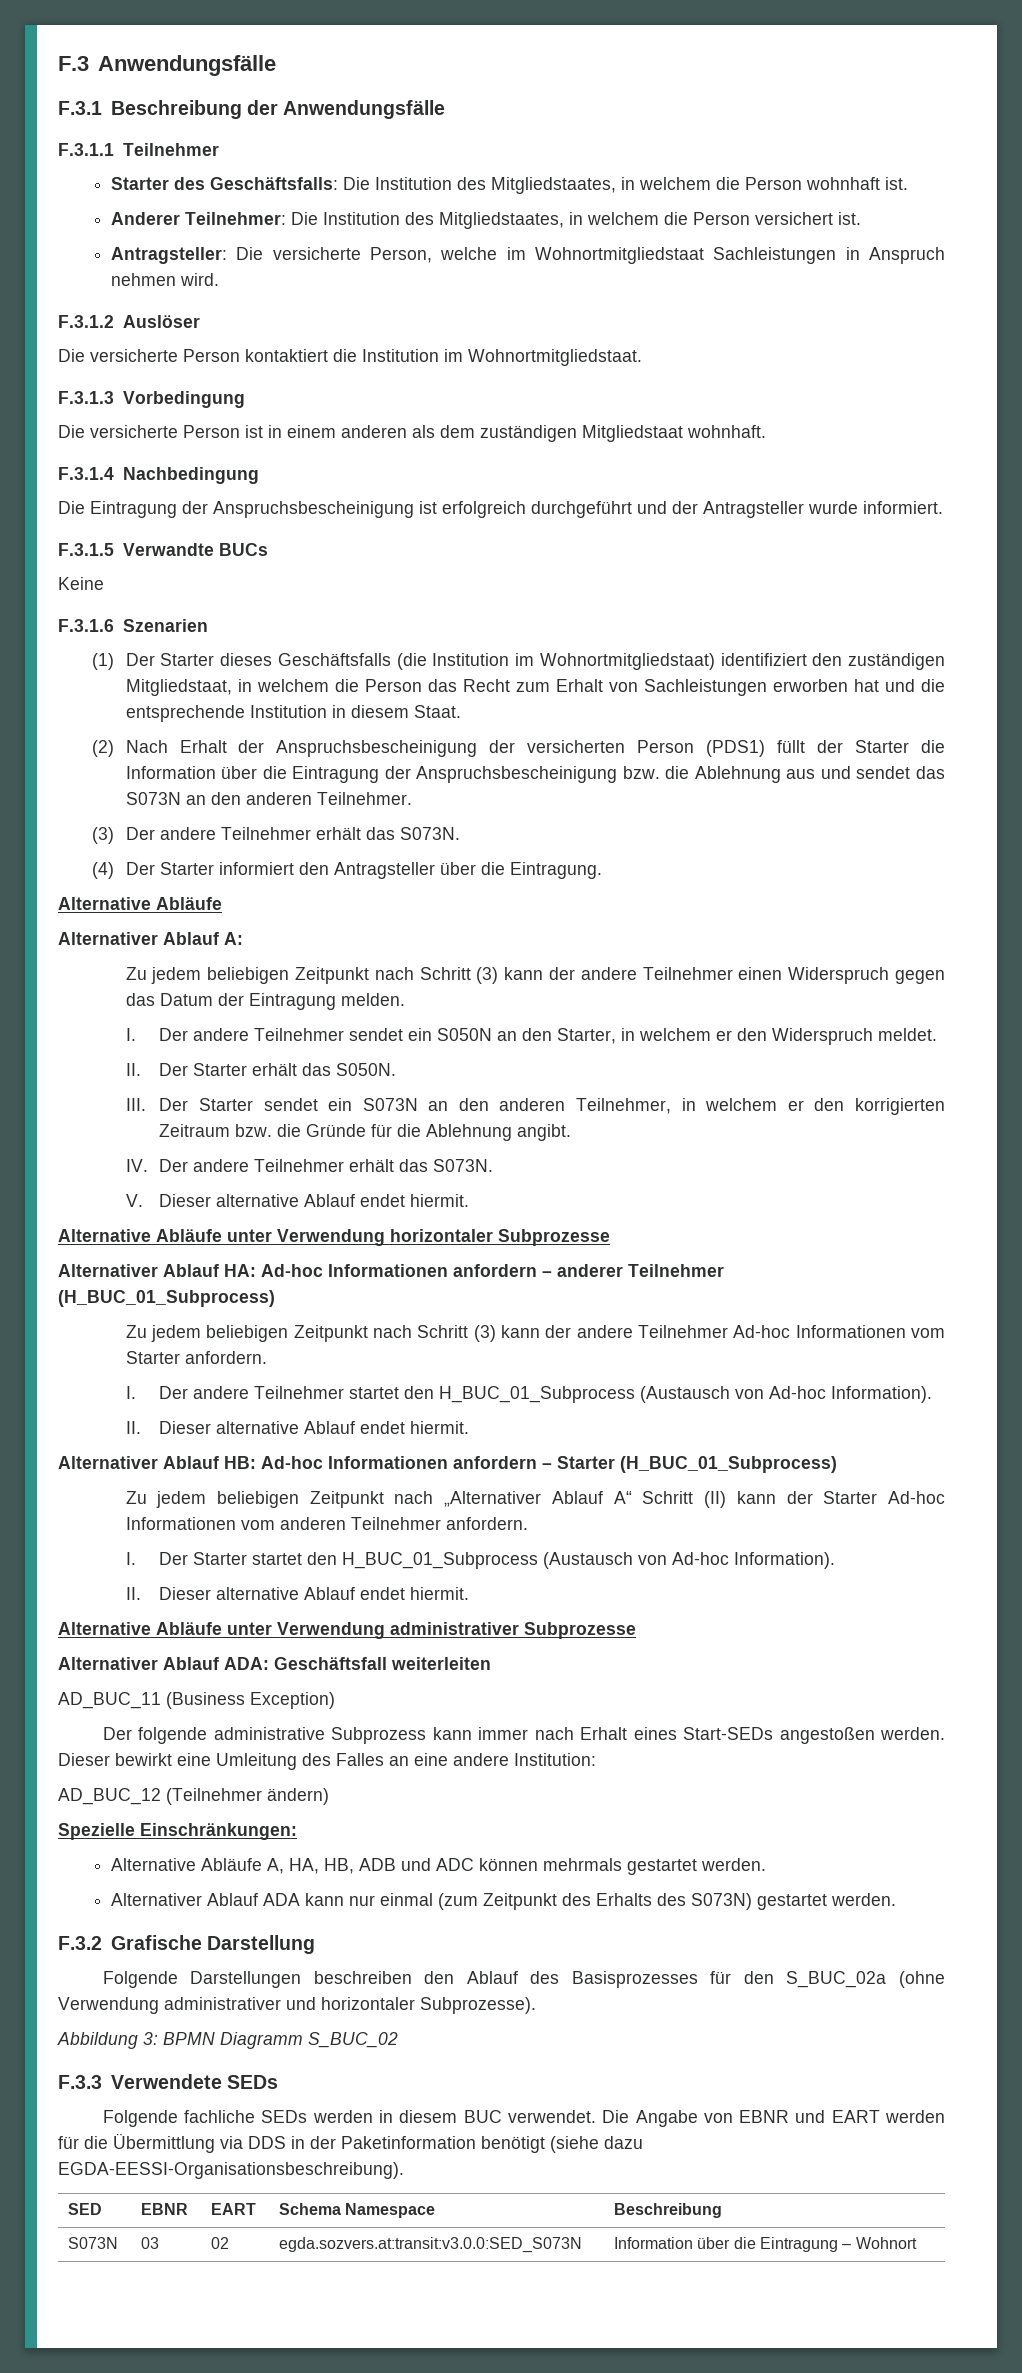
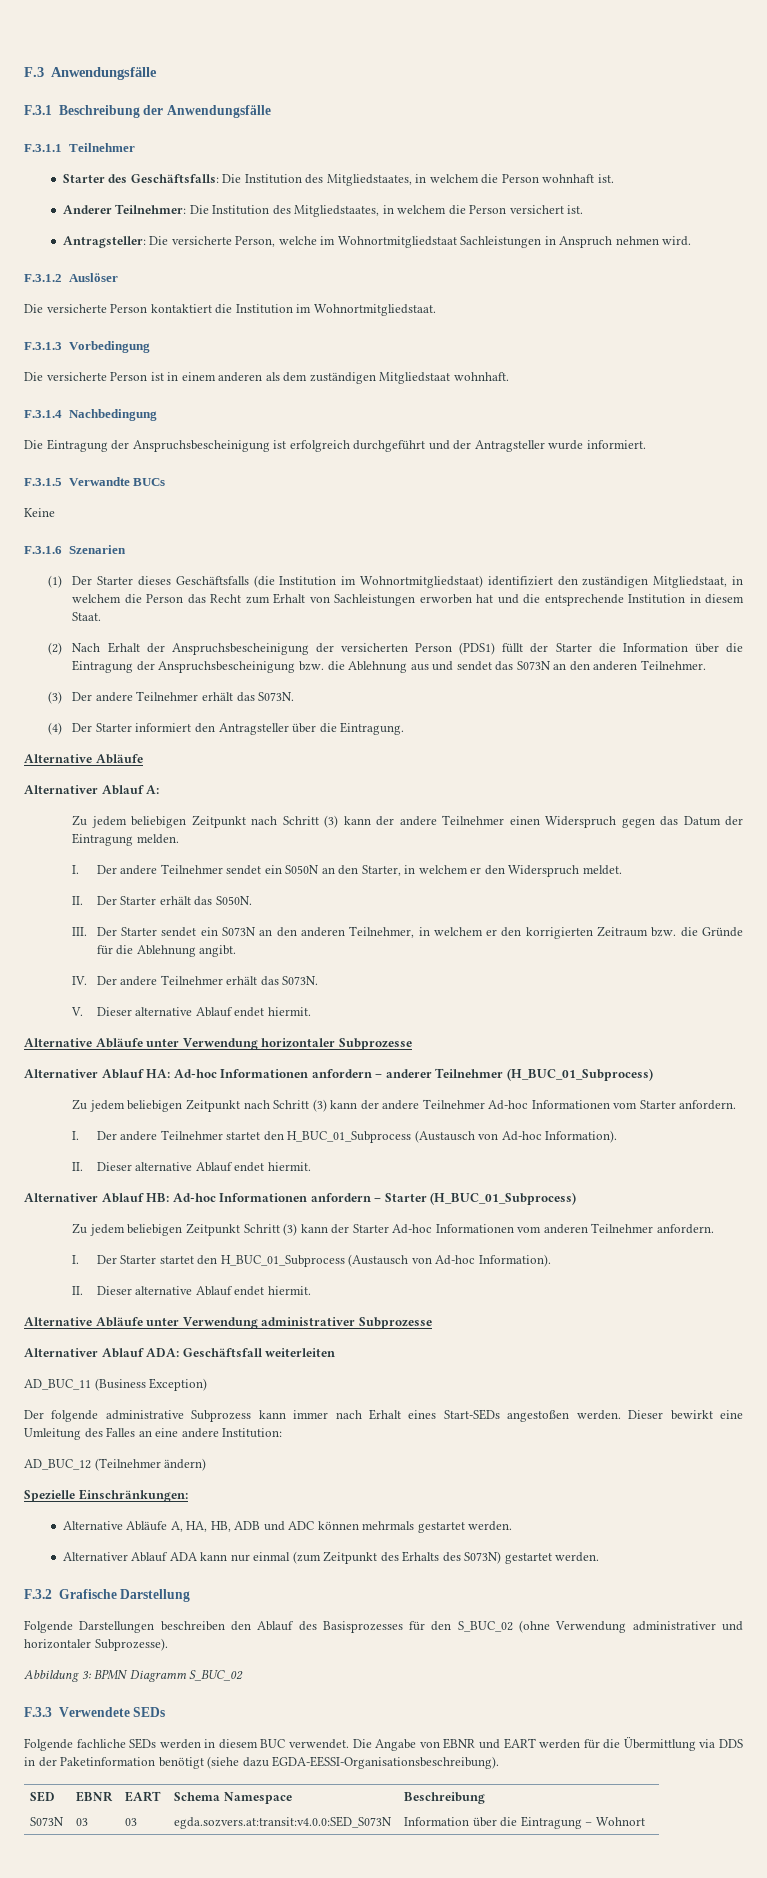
- Zu jedem beliebigen Zeitpunkt nach „Alternativer Ablauf A“ Schritt (II) kann der Starter Ad-hoc Informationen vom anderen Teilnehmer anfordern.
+ Zu jedem beliebigen Zeitpunkt Schritt (3) kann der Starter Ad-hoc Informationen vom anderen Teilnehmer anfordern.
- Folgende Darstellungen beschreiben den Ablauf des Basisprozesses für den S_BUC_02a (ohne Verwendung administrativer und horizontaler Subprozesse).
+ Folgende Darstellungen beschreiben den Ablauf des Basisprozesses für den S_BUC_02 (ohne Verwendung administrativer und horizontaler Subprozesse).
- S073N | 03 | 02 | egda.sozvers.at:transit:v3.0.0:SED_S073N | Information über die Eintragung – Wohnort
+ S073N | 03 | 03 | egda.sozvers.at:transit:v4.0.0:SED_S073N | Information über die Eintragung – Wohnort

